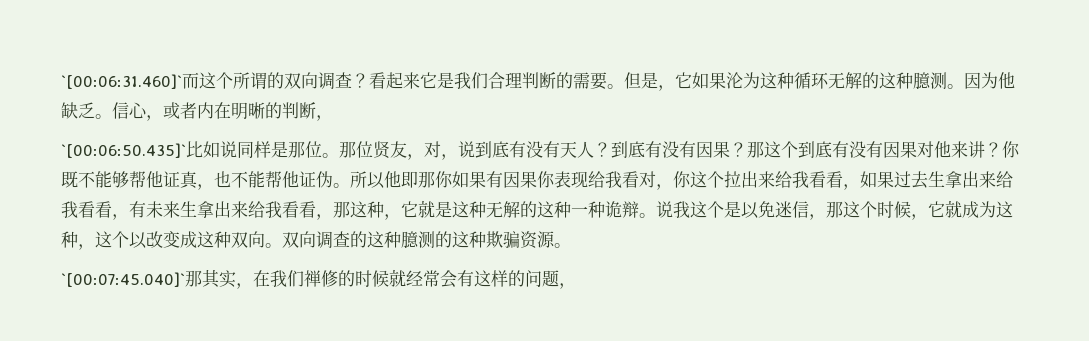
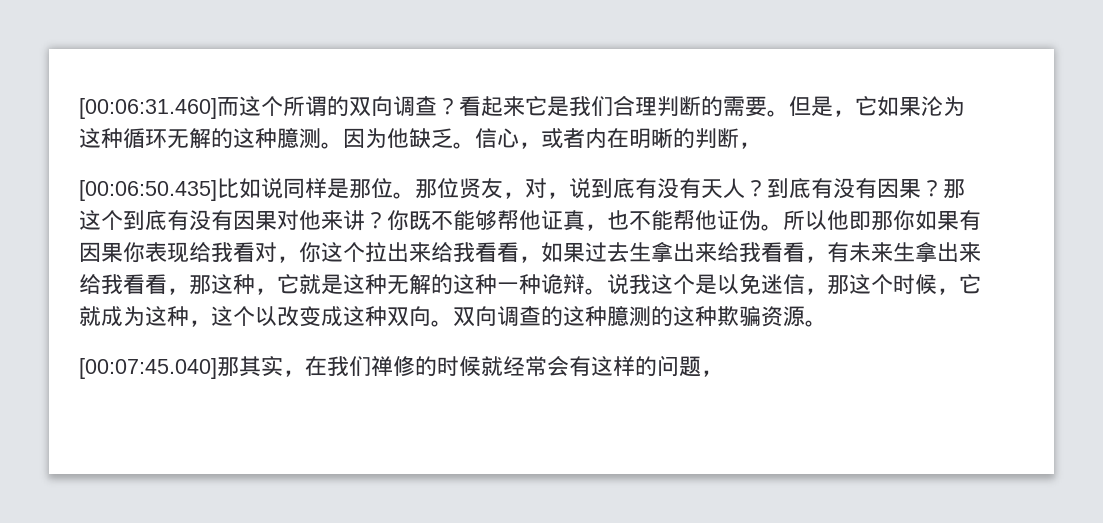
- `[00:06:31.460]`而这个所谓的双向调查？
+ [00:06:31.460]而这个所谓的双向调查？
- `[00:06:50.435]`比如说同样是那位。
+ [00:06:50.435]比如说同样是那位。
- `[00:07:45.040]`那其实，在我们禅修的时候就经常会有这样的问题，
+ [00:07:45.040]那其实，在我们禅修的时候就经常会有这样的问题，

